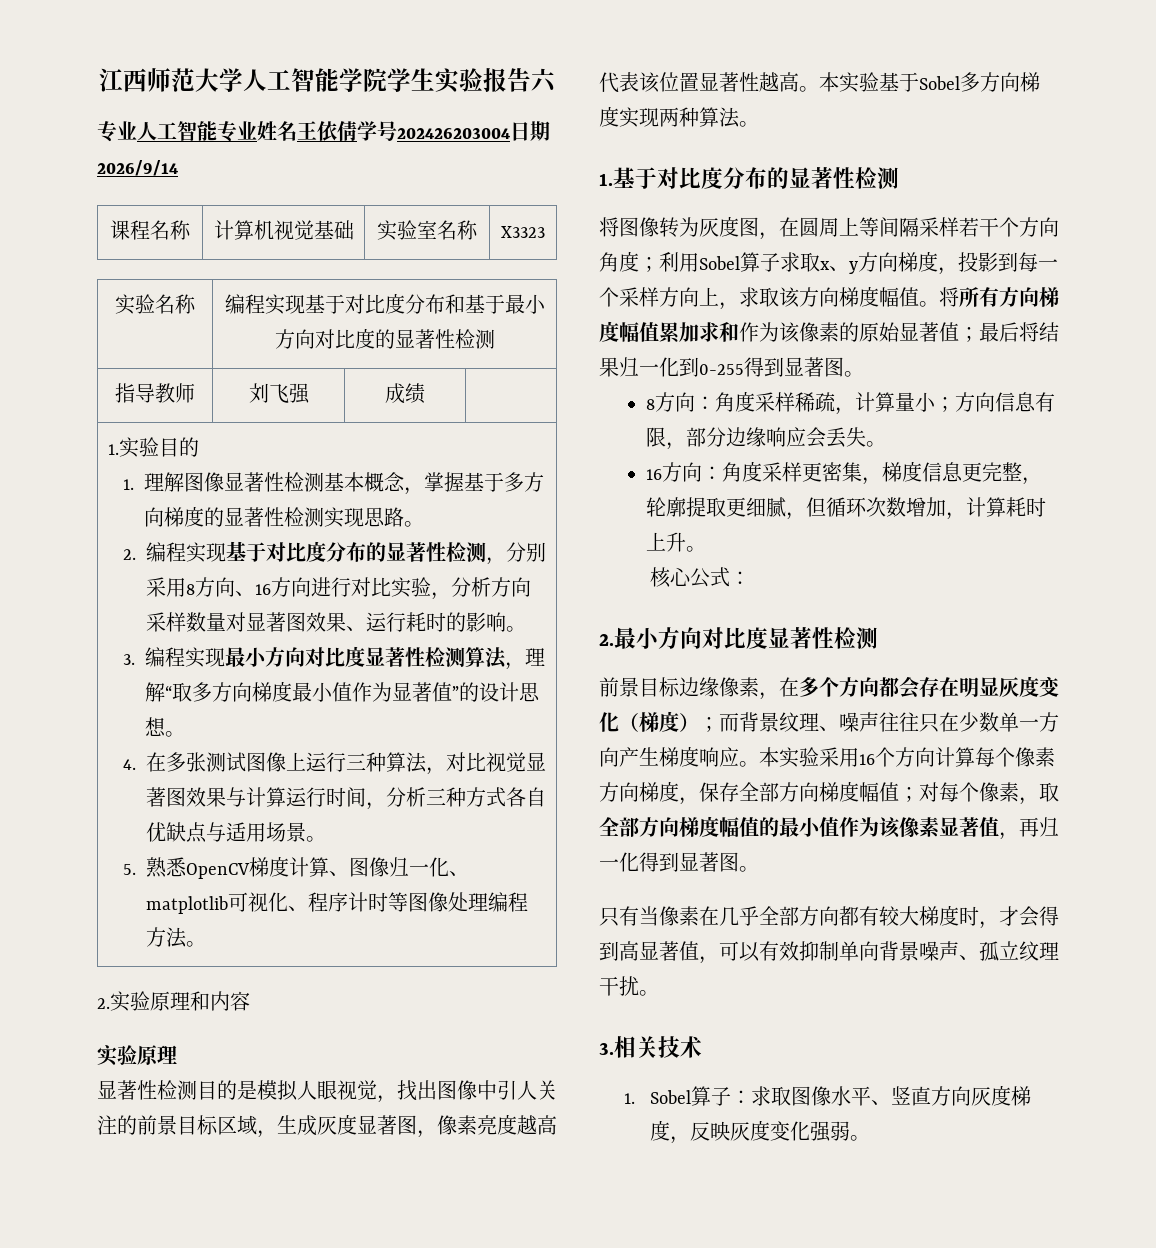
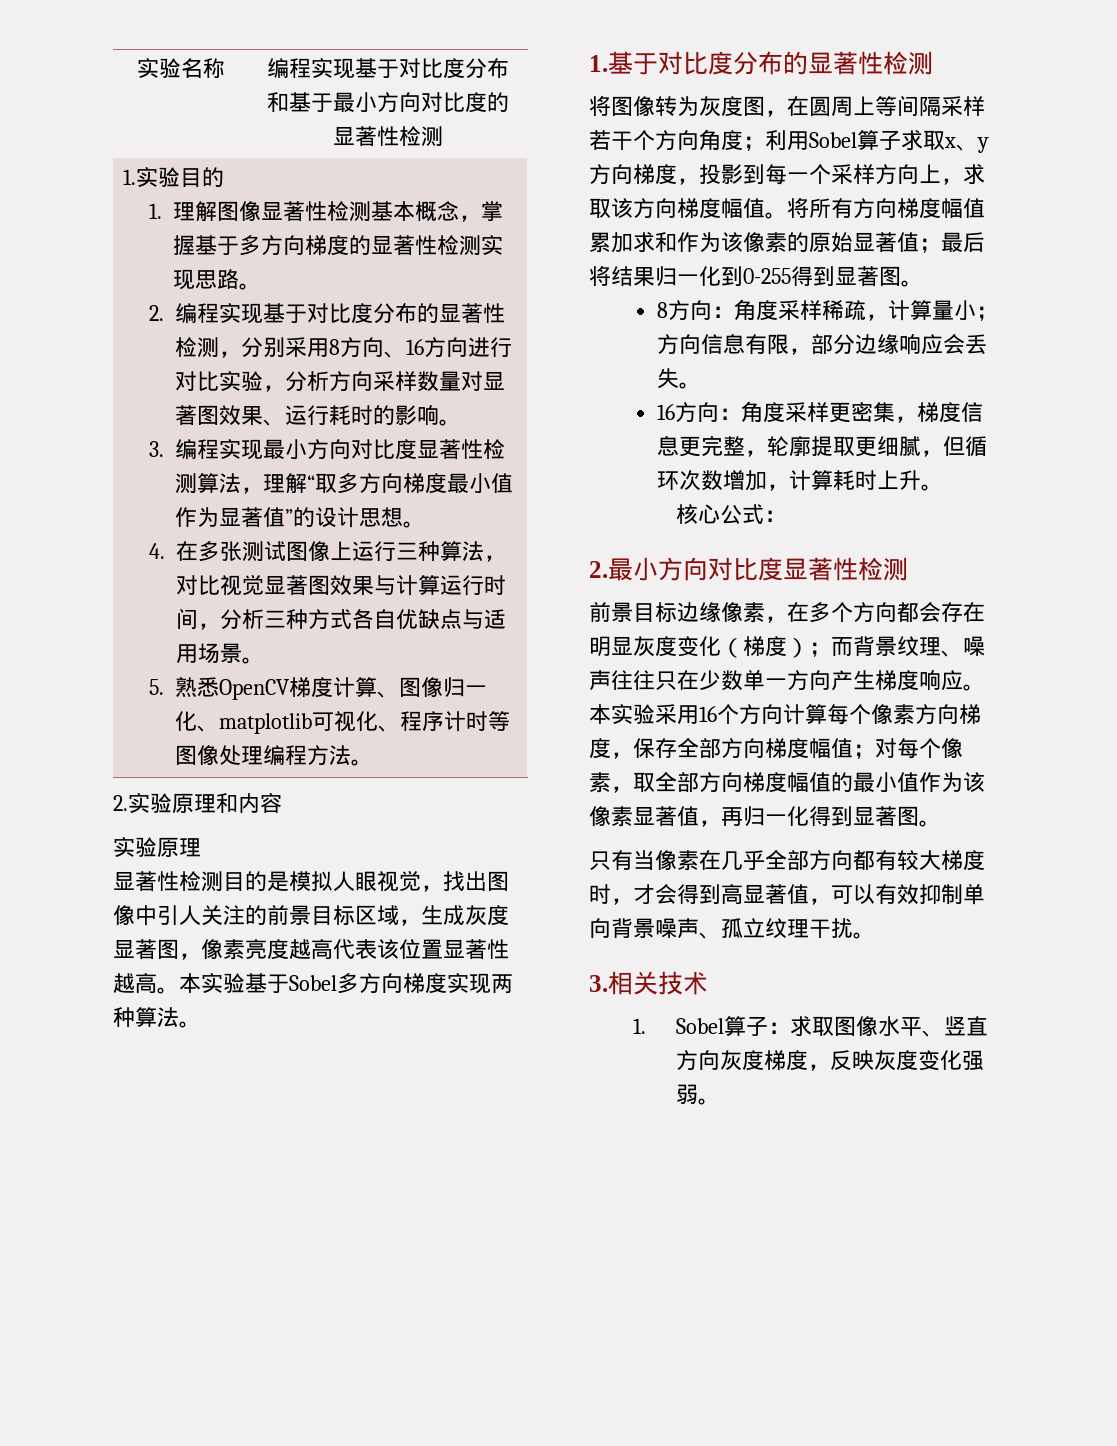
- 江西师范大学人工智能学院学生实验报告六
- 专业人工智能专业姓名王依倩学号202426203004日期2026/9/14
- 课程名称 | 计算机视觉基础 | 实验室名称 | X3323
- 指导教师 | 刘飞强 | 成绩 |

